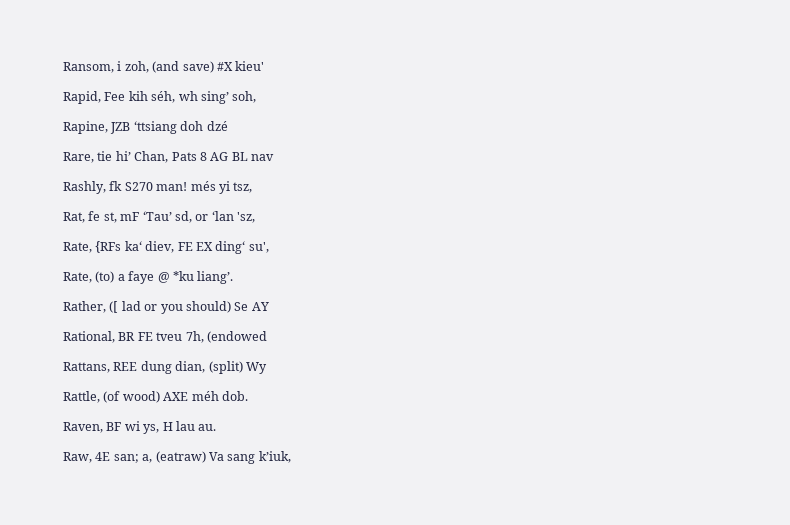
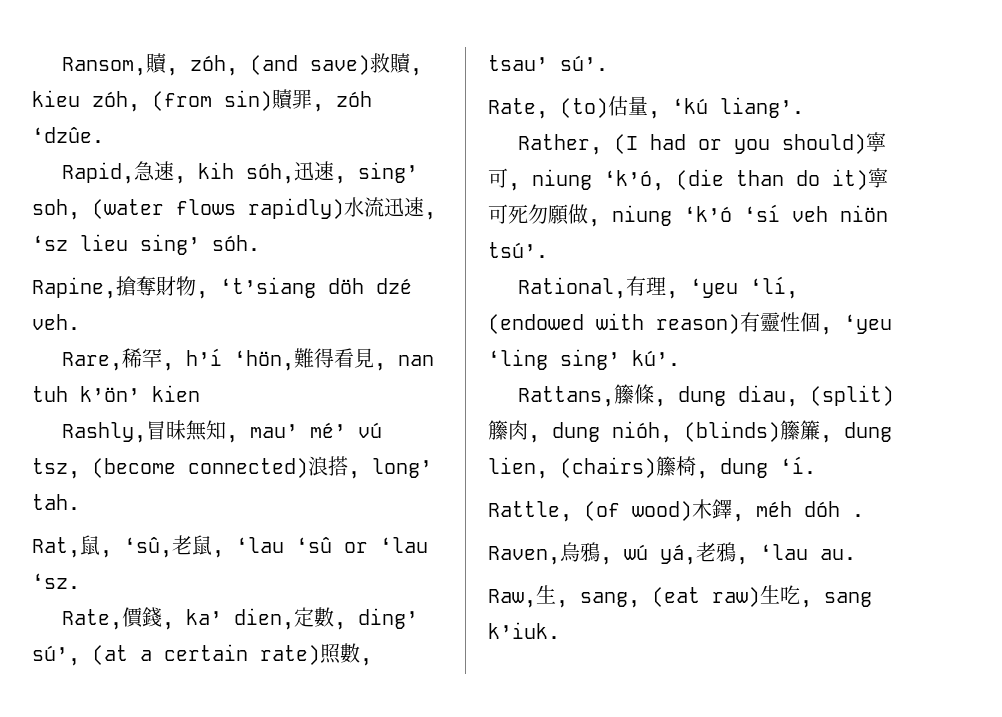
- Ransom, i zoh, (and save) #X kieu'
- Rapid, Fee kih séh, wh sing’ soh,
- Rapine, JZB ‘ttsiang doh dzé
+ Ransom,贖, zóh, (and save)救贖, kieu zóh, (from sin)贖罪, zóh ‘dzûe.
+ Rapid,急速, kih sóh,迅速, sing’ soh, (water flows rapidly)水流迅速, ‘sz lieu sing’ sóh.
+ Rapine,搶奪財物, ‘t’siang döh dzé veh.
- Rare, tie hi’ Chan, Pats 8 AG BL nav
- Rashly, fk S270 man! més yi tsz,
- Rat, fe st, mF ‘Tau’ sd, or ‘lan 'sz,
- Rate, {RFs ka‘ diev, FE EX ding‘ su',
- Rate, (to) a faye @ *ku liang’.
+ Rare,稀罕, h’í ‘hön,難得看見, nan tuh k’ön’ kien
+ Rashly,冒昧無知, mau’ mé’ vú tsz, (become connected)浪搭, long’ tah.
+ Rat,鼠, ‘sû,老鼠, ‘lau ‘sû or ‘lau ‘sz.
+ Rate,價錢, ka’ dien,定數, ding’ sú’, (at a certain rate)照數, tsau’ sú’.
+ Rate, (to)估量, ‘kú liang’.
- Rather, ([ lad or you should) Se AY
- Rational, BR FE tveu 7h, (endowed
- Rattans, REE dung dian, (split) Wy
- Rattle, (of wood) AXE méh dob.
- Raven, BF wi ys, H lau au.
- Raw, 4E san; a, (eatraw) Va sang k’iuk,
+ Rather, (I had or you should)寧可, niung ‘k’ó, (die than do it)寧可死勿願做, niung ‘k’ó ‘sí veh niön tsú’.
+ Rational,有理, ‘yeu ‘lí, (endowed with reason)有靈性個, ‘yeu ‘ling sing’ kú’.
+ Rattans,籘條, dung diau, (split)籘肉, dung nióh, (blinds)籘簾, dung lien, (chairs)籘椅, dung ‘í.
+ Rattle, (of wood)木鐸, méh dóh .
+ Raven,烏鴉, wú yá,老鴉, ‘lau au.
+ Raw,生, sang, (eat raw)生吃, sang k’iuk.

